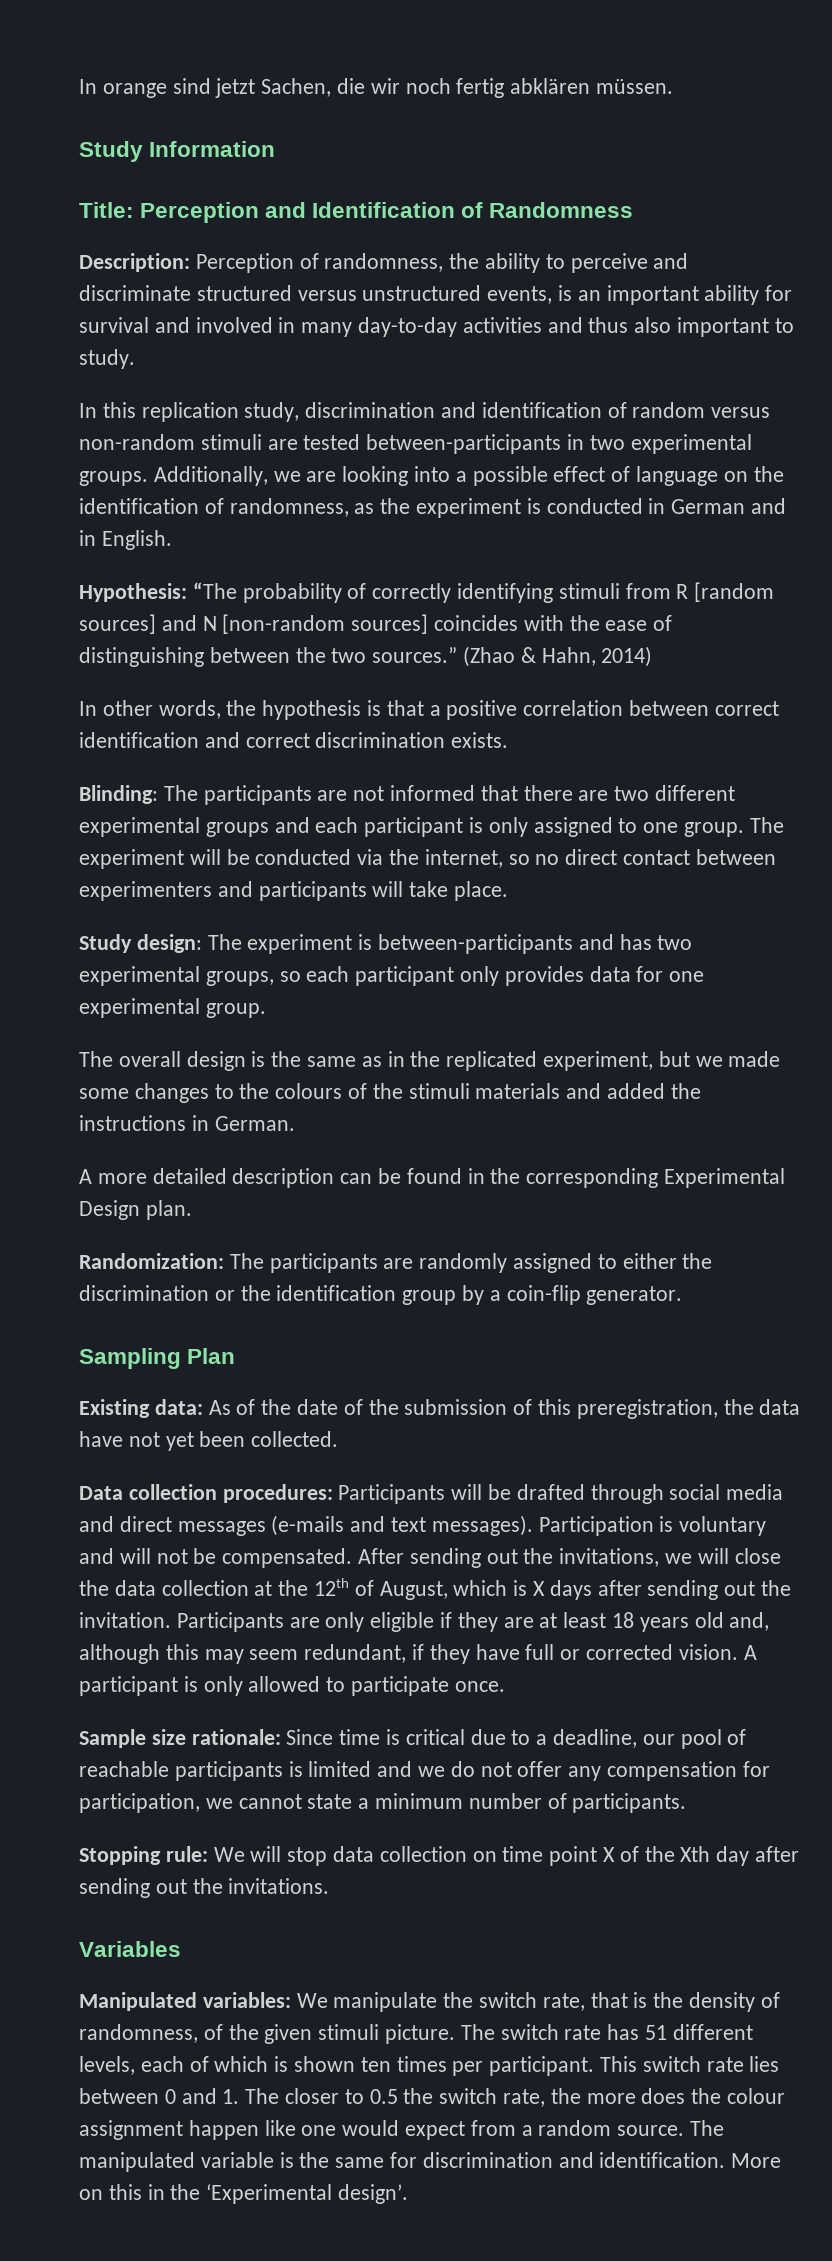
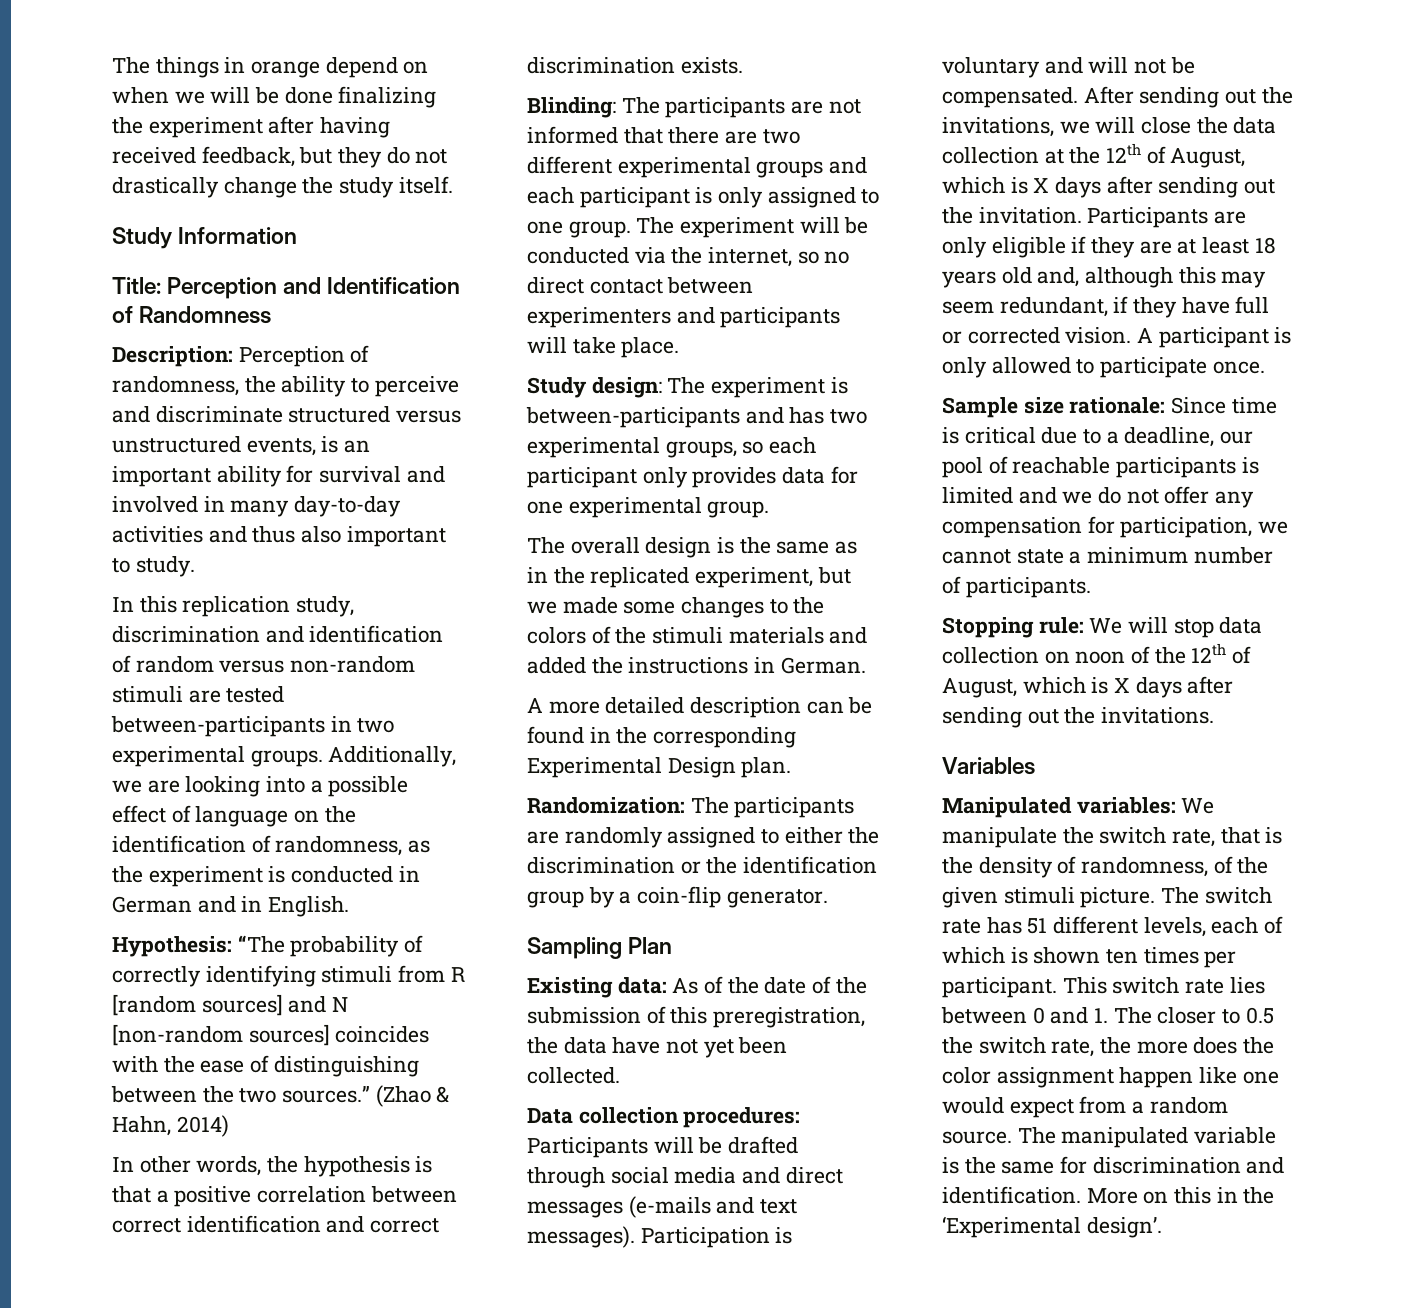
- In orange sind jetzt Sachen, die wir noch fertig abklären müssen.
+ The things in orange depend on when we will be done finalizing the experiment after having received feedback, but they do not drastically change the study itself.
- The overall design is the same as in the replicated experiment, but we made some changes to the colours of the stimuli materials and added the instructions in German.
+ The overall design is the same as in the replicated experiment, but we made some changes to the colors of the stimuli materials and added the instructions in German.
- Stopping rule: We will stop data collection on time point X of the Xth day after sending out the invitations.
+ Stopping rule: We will stop data collection on noon of the 12th of August, which is X days after sending out the invitations.
- This switch rate lies between 0 and 1. The closer to 0.5 the switch rate, the more does the colour assignment happen like one would expect from a random source.
+ This switch rate lies between 0 and 1. The closer to 0.5 the switch rate, the more does the color assignment happen like one would expect from a random source.

